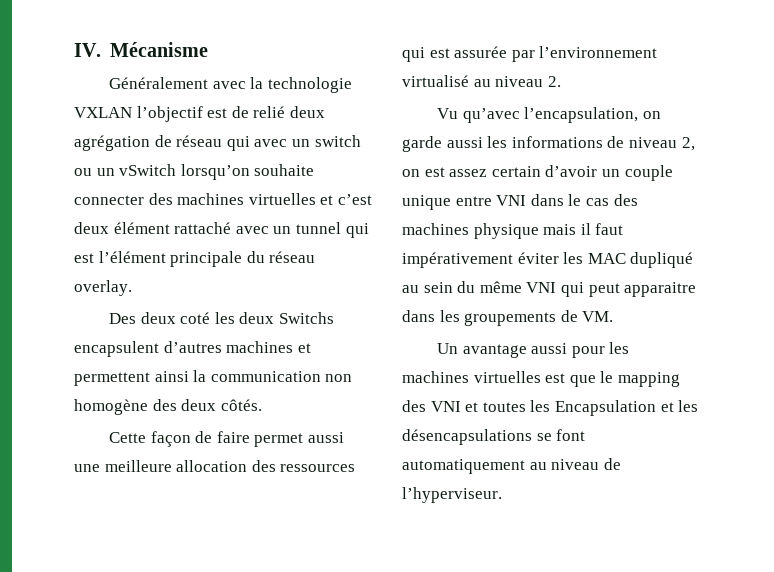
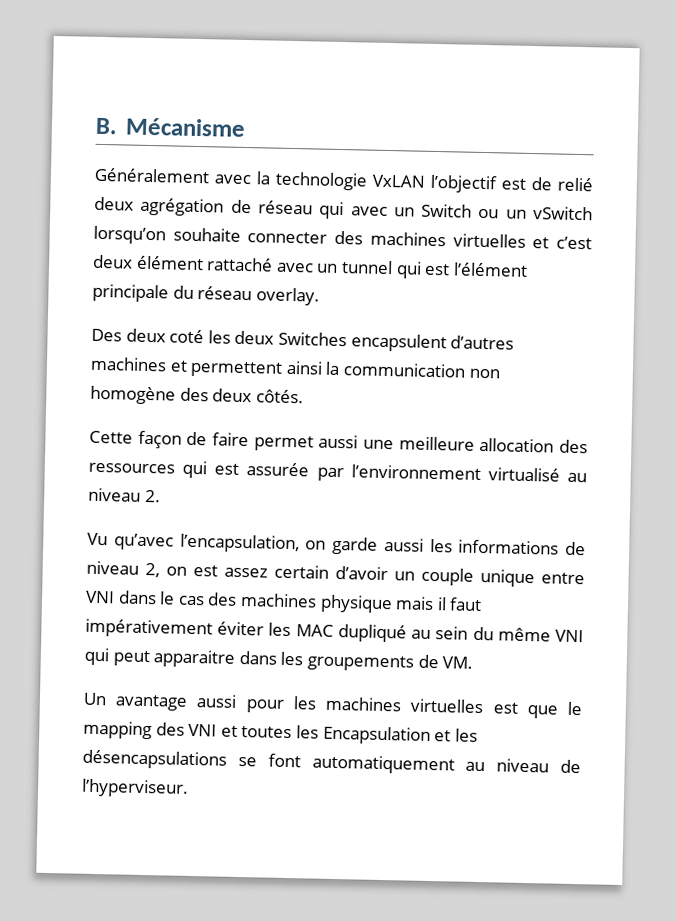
- IV. Mécanisme
+ B. Mécanisme
- Généralement avec la technologie VXLAN l’objectif est de relié deux agrégation de réseau qui avec un switch ou un vSwitch lorsqu’on souhaite connecter des machines virtuelles et c’est deux élément rattaché avec un tunnel qui est l’élément principale du réseau overlay.
+ Généralement avec la technologie VxLAN l’objectif est de relié deux agrégation de réseau qui avec un Switch ou un vSwitch lorsqu’on souhaite connecter des machines virtuelles et c’est deux élément rattaché avec un tunnel qui est l’élément principale du réseau overlay.
- Des deux coté les deux Switchs encapsulent d’autres machines et permettent ainsi la communication non homogène des deux côtés.
+ Des deux coté les deux Switches encapsulent d’autres machines et permettent ainsi la communication non homogène des deux côtés.

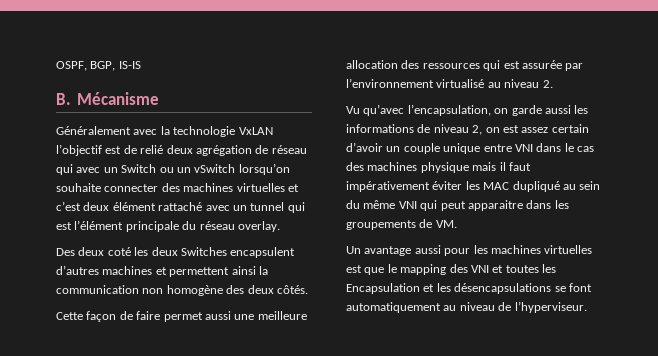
+ OSPF, BGP, IS-IS

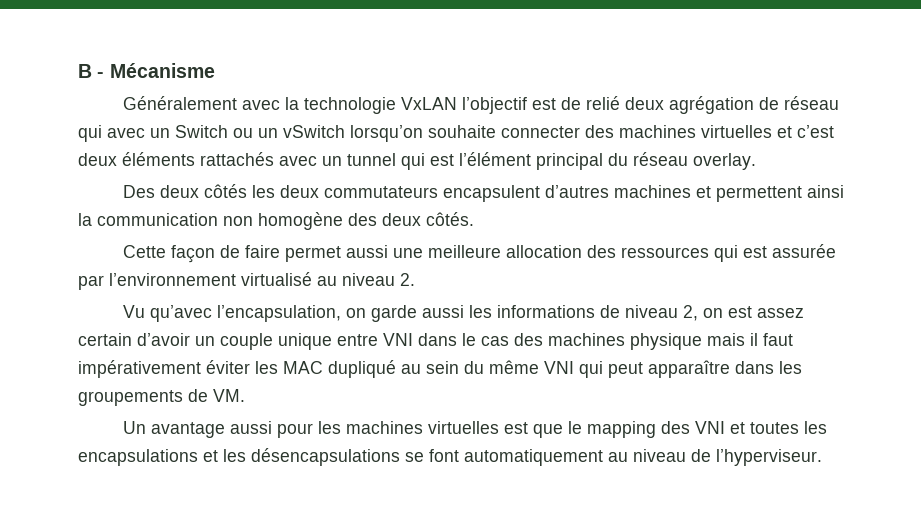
- OSPF, BGP, IS-IS
- B. Mécanisme
+ B - Mécanisme
- Généralement avec la technologie VxLAN l’objectif est de relié deux agrégation de réseau qui avec un Switch ou un vSwitch lorsqu’on souhaite connecter des machines virtuelles et c’est deux élément rattaché avec un tunnel qui est l’élément principale du réseau overlay.
+ Généralement avec la technologie VxLAN l’objectif est de relié deux agrégation de réseau qui avec un Switch ou un vSwitch lorsqu’on souhaite connecter des machines virtuelles et c’est deux éléments rattachés avec un tunnel qui est l’élément principal du réseau overlay.
- Des deux coté les deux Switches encapsulent d’autres machines et permettent ainsi la communication non homogène des deux côtés.
+ Des deux côtés les deux commutateurs encapsulent d’autres machines et permettent ainsi la communication non homogène des deux côtés.
- Vu qu’avec l’encapsulation, on garde aussi les informations de niveau 2, on est assez certain d’avoir un couple unique entre VNI dans le cas des machines physique mais il faut impérativement éviter les MAC dupliqué au sein du même VNI qui peut apparaitre dans les groupements de VM.
+ Vu qu’avec l’encapsulation, on garde aussi les informations de niveau 2, on est assez certain d’avoir un couple unique entre VNI dans le cas des machines physique mais il faut impérativement éviter les MAC dupliqué au sein du même VNI qui peut apparaître dans les groupements de VM.
- Un avantage aussi pour les machines virtuelles est que le mapping des VNI et toutes les Encapsulation et les désencapsulations se font automatiquement au niveau de l’hyperviseur.
+ Un avantage aussi pour les machines virtuelles est que le mapping des VNI et toutes les encapsulations et les désencapsulations se font automatiquement au niveau de l’hyperviseur.

